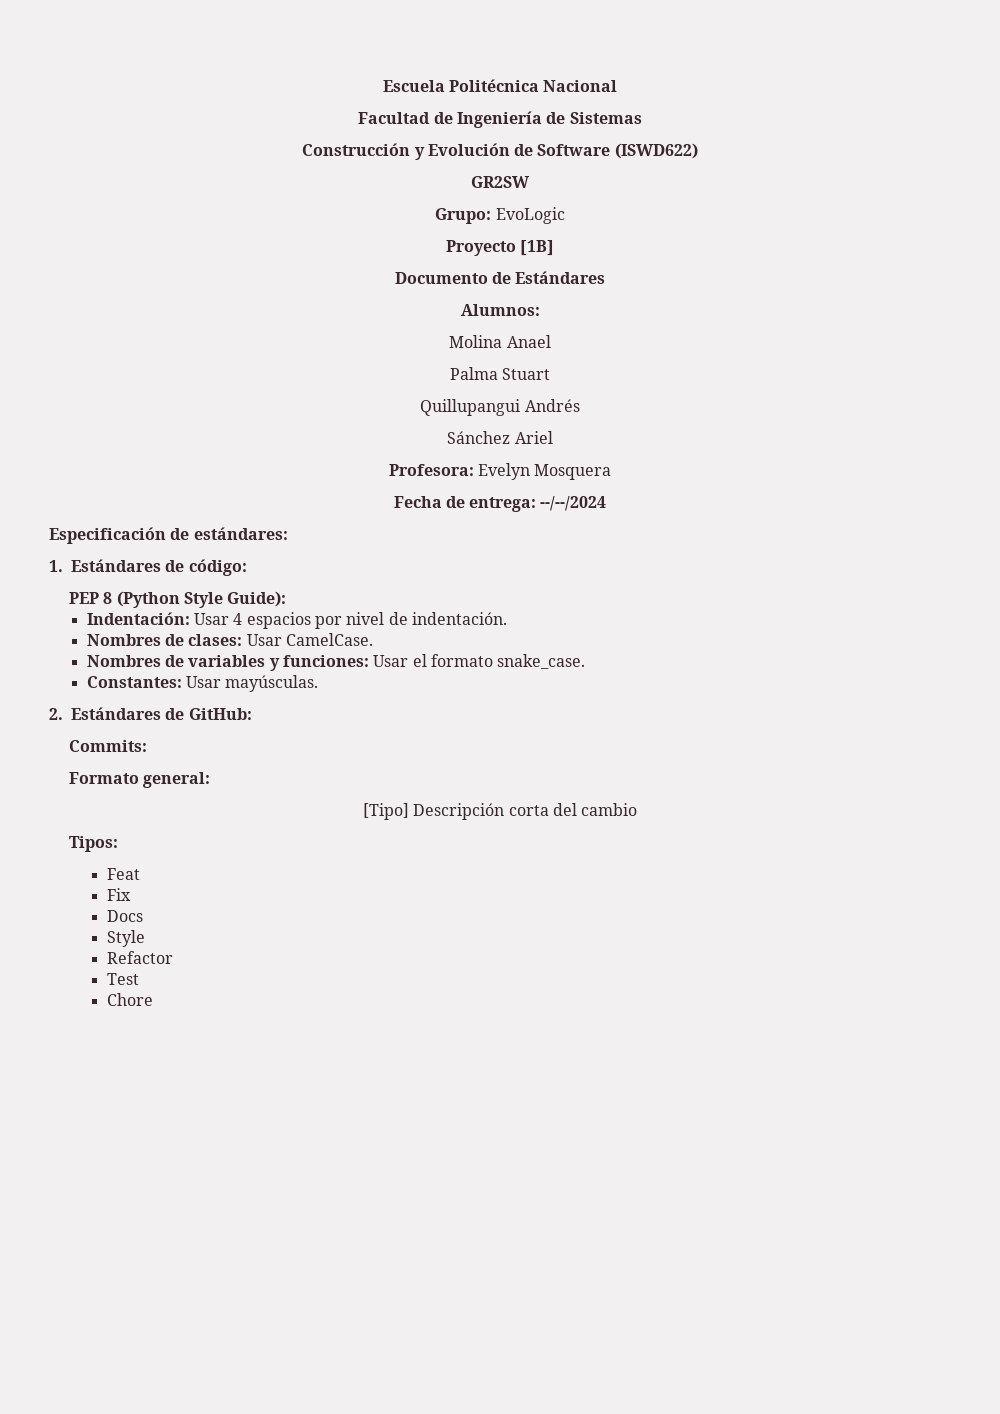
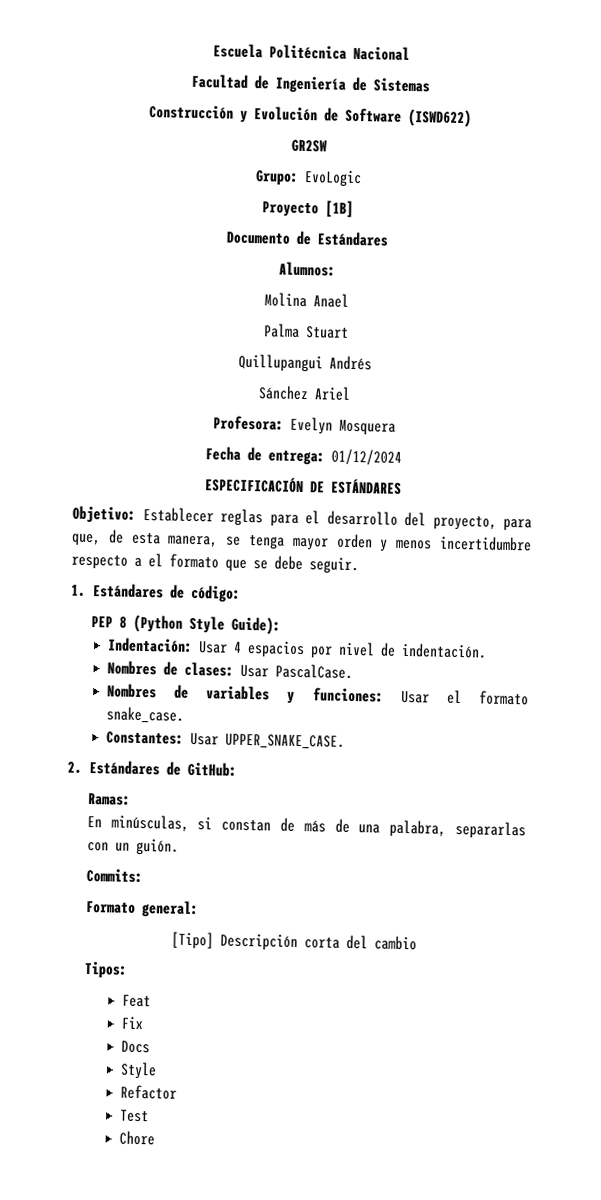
- Fecha de entrega: --/--/2024
- Especificación de estándares:
+ Fecha de entrega: 01/12/2024
+ ESPECIFICACIÓN DE ESTÁNDARES
+ Objetivo: Establecer reglas para el desarrollo del proyecto, para que, de esta manera, se tenga mayor orden y menos incertidumbre respecto a el formato que se debe seguir.
- Nombres de clases: Usar CamelCase.
+ Nombres de clases: Usar PascalCase.
- Constantes: Usar mayúsculas.
+ Constantes: Usar UPPER_SNAKE_CASE.
+ Ramas:
+ En minúsculas, si constan de más de una palabra, separarlas con un guión.

